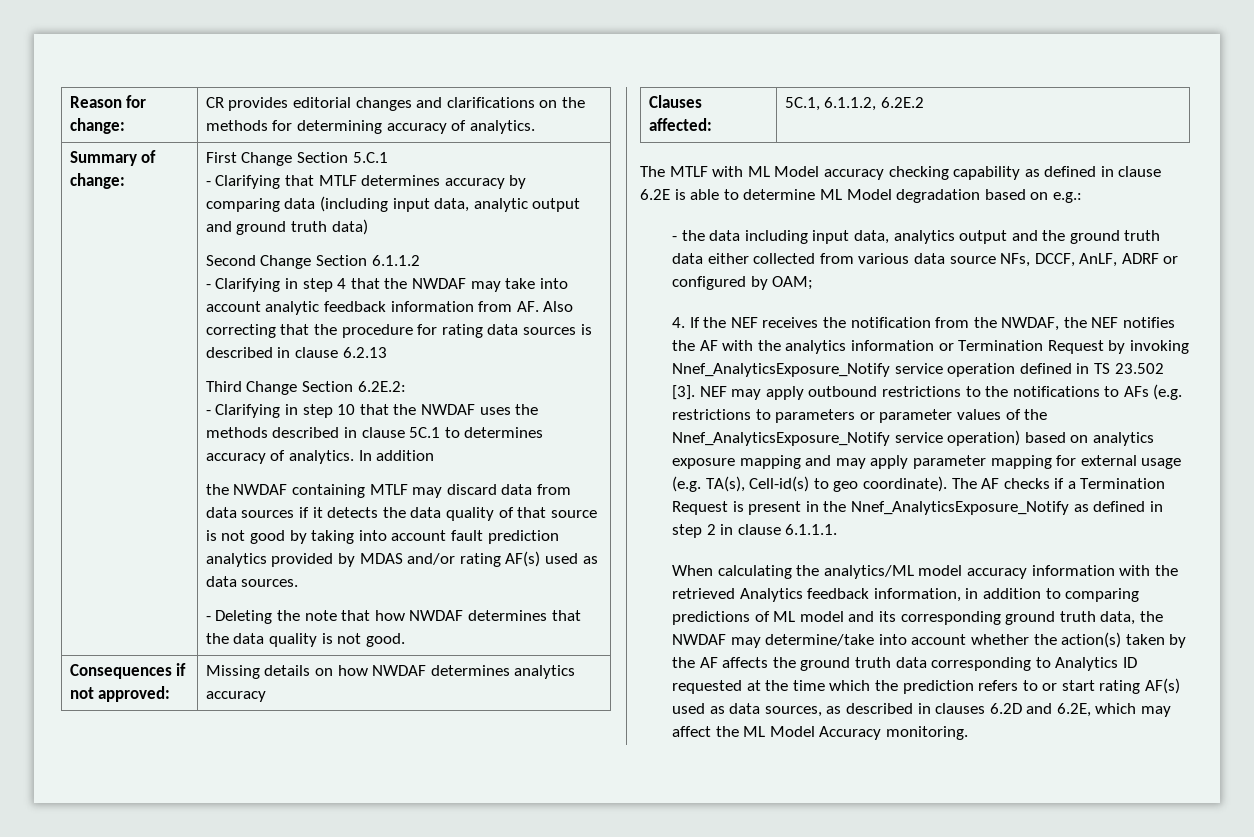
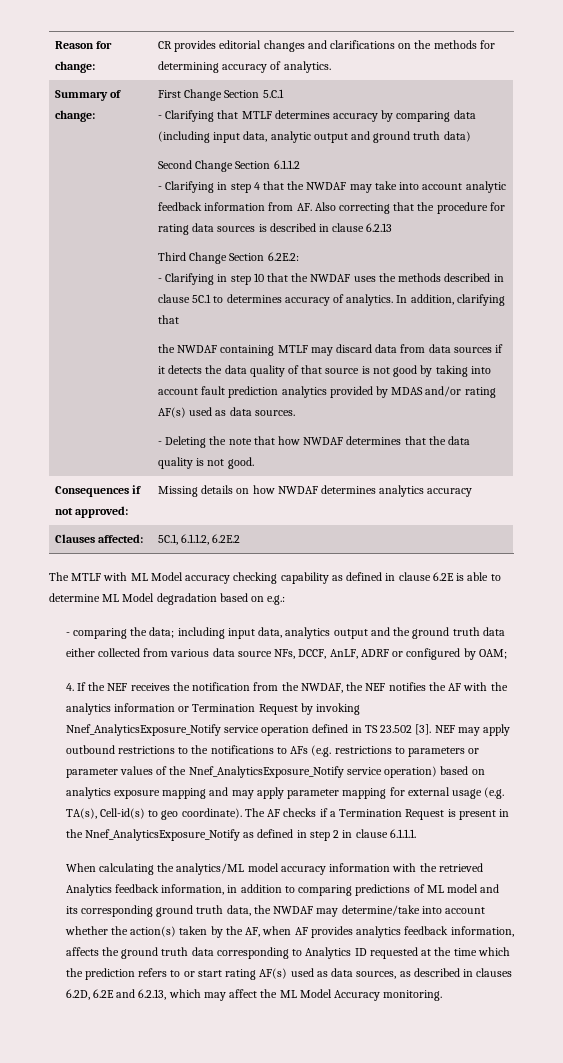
- In addition
+ In addition, clarifying that
- - the data including input data, analytics output and the ground truth data either collected from various data source NFs, DCCF, AnLF, ADRF or configured by OAM;
+ - comparing the data; including input data, analytics output and the ground truth data either collected from various data source NFs, DCCF, AnLF, ADRF or configured by OAM;
- When calculating the analytics/ML model accuracy information with the retrieved Analytics feedback information, in addition to comparing predictions of ML model and its corresponding ground truth data, the NWDAF may determine/take into account whether the action(s) taken by the AF affects the ground truth data corresponding to Analytics ID requested at the time which the prediction refers to or start rating AF(s) used as data sources, as described in clauses 6.2D and 6.2E, which may affect the ML Model Accuracy monitoring.
+ When calculating the analytics/ML model accuracy information with the retrieved Analytics feedback information, in addition to comparing predictions of ML model and its corresponding ground truth data, the NWDAF may determine/take into account whether the action(s) taken by the AF, when AF provides analytics feedback information, affects the ground truth data corresponding to Analytics ID requested at the time which the prediction refers to or start rating AF(s) used as data sources, as described in clauses 6.2D, 6.2E and 6.2.13, which may affect the ML Model Accuracy monitoring.

